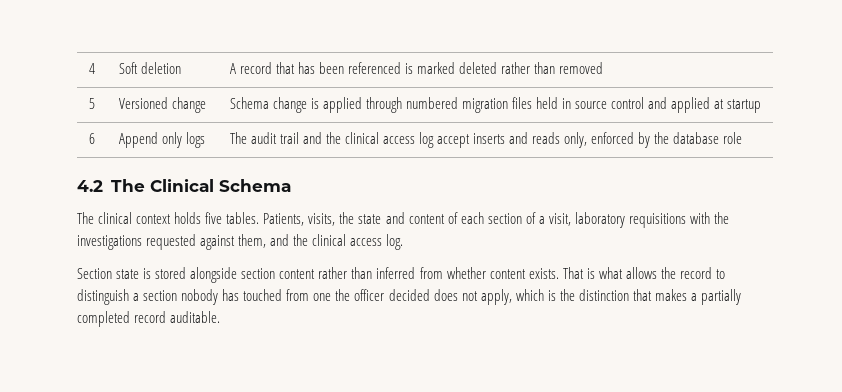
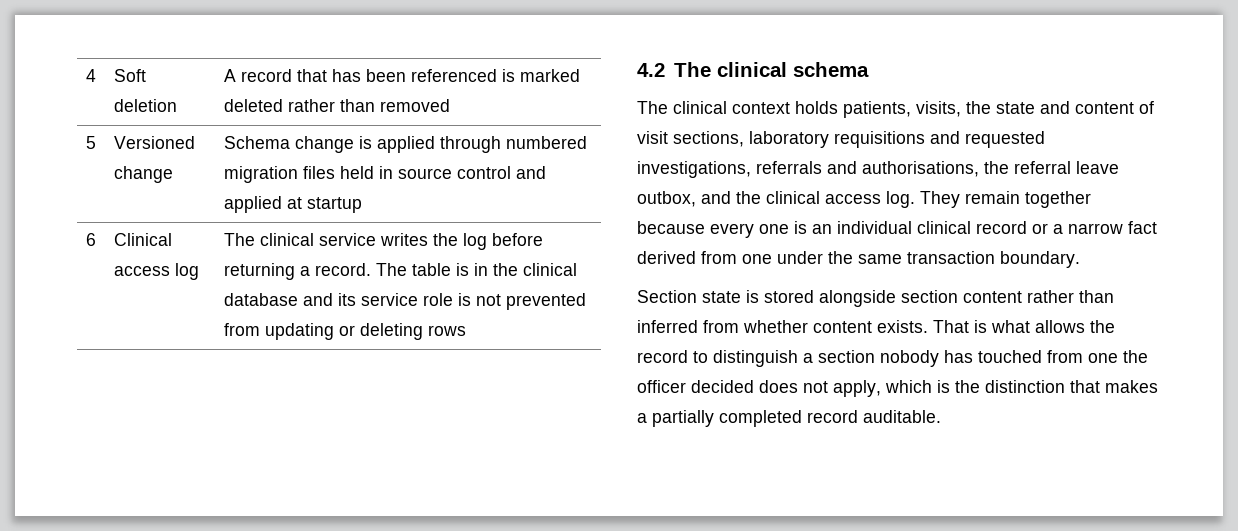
- 6 | Append only logs | The audit trail and the clinical access log accept inserts and reads only, enforced by the database role
+ 6 | Clinical access log | The clinical service writes the log before returning a record. The table is in the clinical database and its service role is not prevented from updating or deleting rows
- 4.2 The Clinical Schema
+ 4.2 The clinical schema
- The clinical context holds five tables. Patients, visits, the state and content of each section of a visit, laboratory requisitions with the investigations requested against them, and the clinical access log.
+ The clinical context holds patients, visits, the state and content of visit sections, laboratory requisitions and requested investigations, referrals and authorisations, the referral leave outbox, and the clinical access log. They remain together because every one is an individual clinical record or a narrow fact derived from one under the same transaction boundary.

